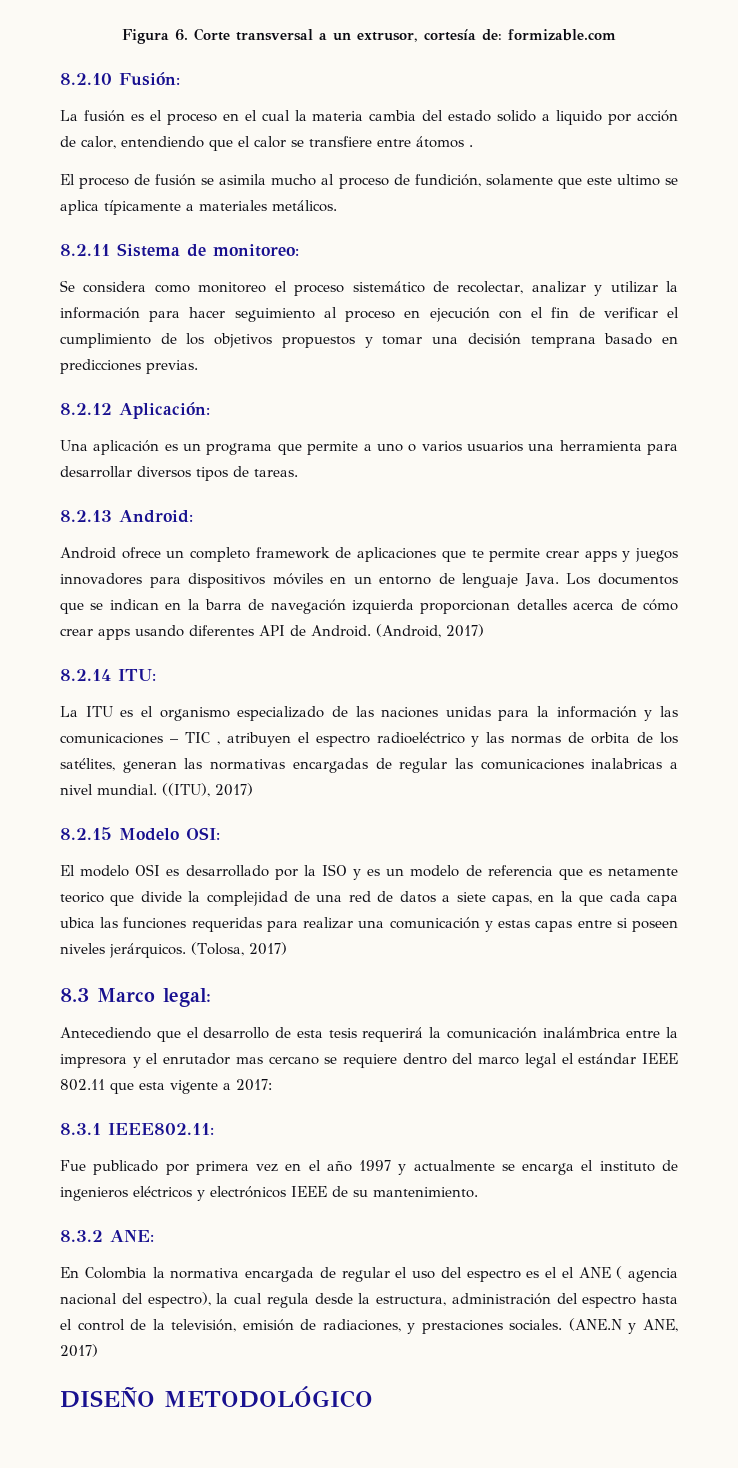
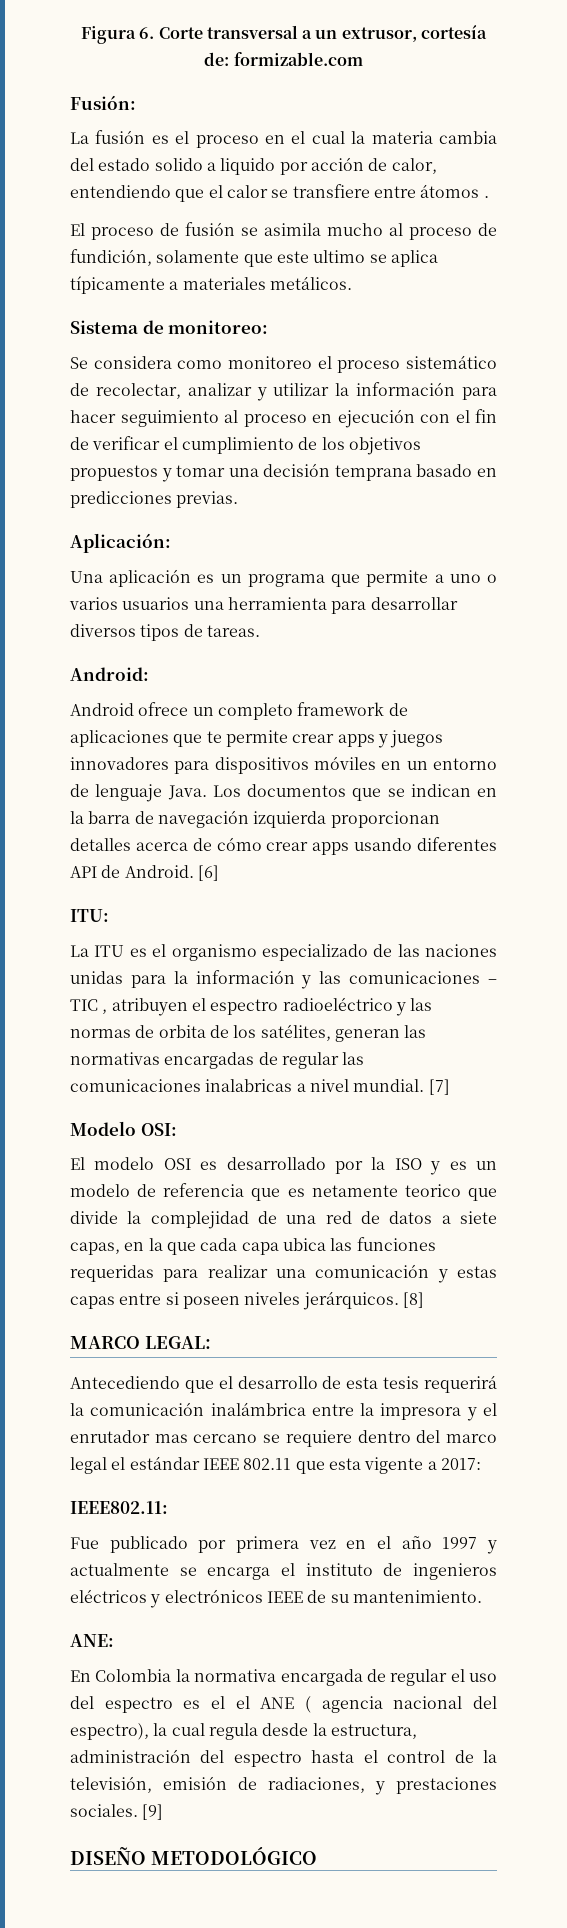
- 8.2.10 Fusión:
+ Fusión:
- 8.2.11 Sistema de monitoreo:
+ Sistema de monitoreo:
- 8.2.12 Aplicación:
+ Aplicación:
- 8.2.13 Android:
+ Android:
- (Android, 2017)
- 8.2.14 ITU:
+ [6]
+ ITU:
- ((ITU), 2017)
- 8.2.15 Modelo OSI:
+ [7]
+ Modelo OSI:
- (Tolosa, 2017)
- 8.3 Marco legal:
+ [8]
+ MARCO LEGAL:
- 8.3.1 IEEE802.11:
+ IEEE802.11:
- 8.3.2 ANE:
+ ANE:
- (ANE.N y ANE, 2017)
+ [9]

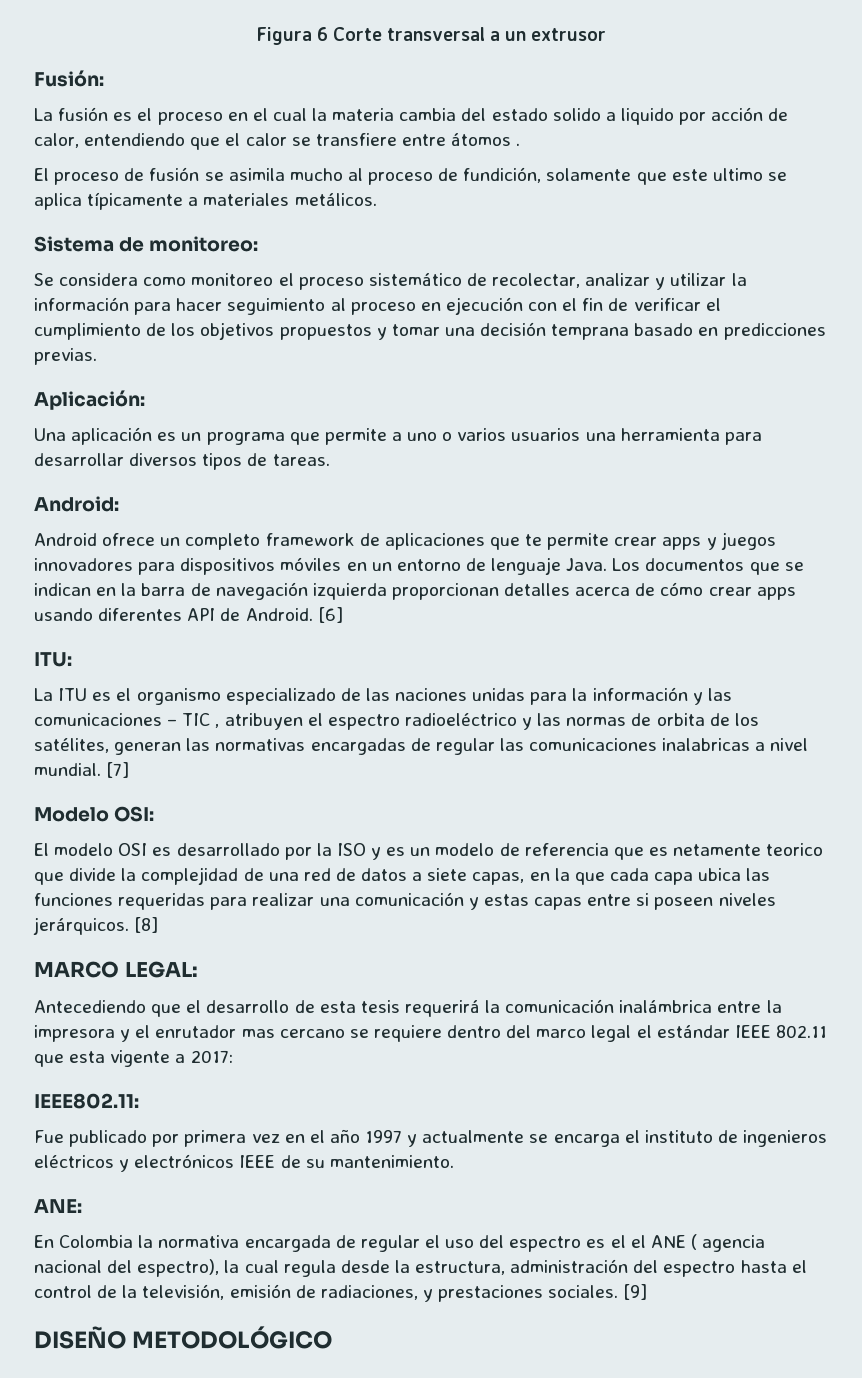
- Figura 6. Corte transversal a un extrusor, cortesía de: formizable.com
+ Figura 6 Corte transversal a un extrusor

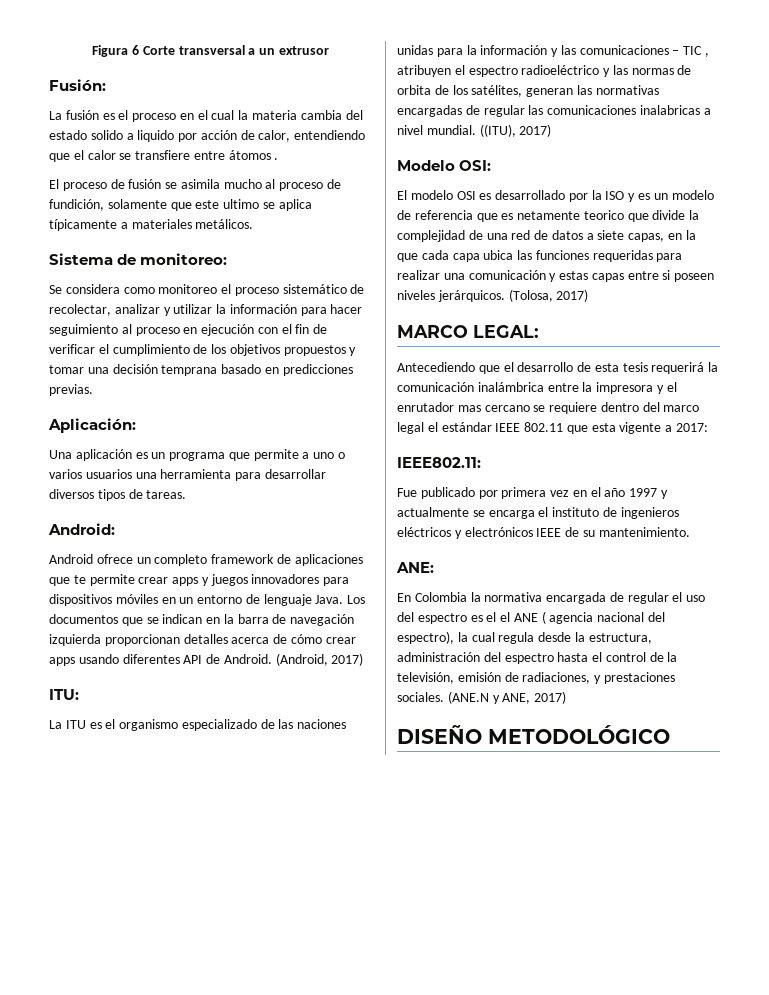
- [6]
+ (Android, 2017)
- [7]
+ ((ITU), 2017)
- [8]
+ (Tolosa, 2017)
- [9]
+ (ANE.N y ANE, 2017)

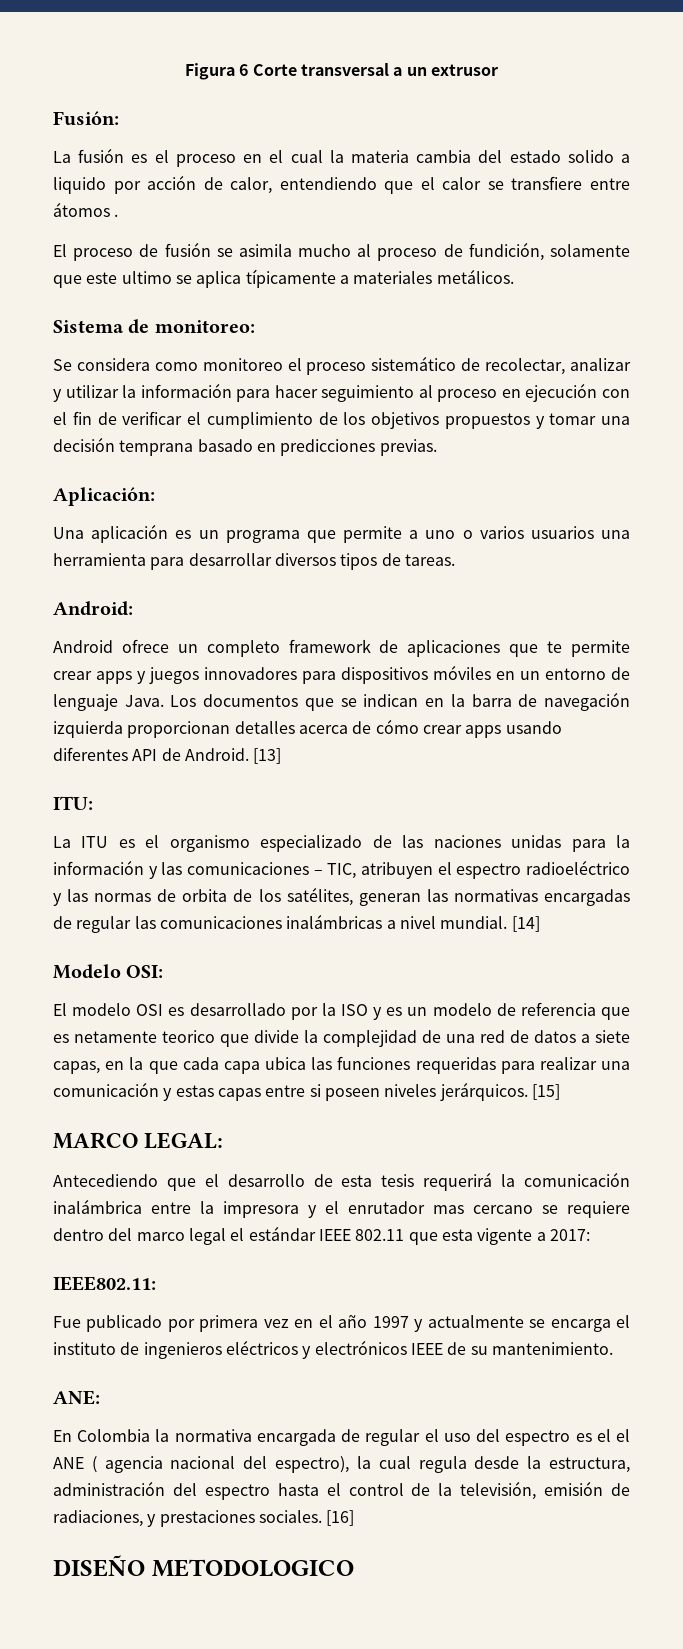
- (Android, 2017)
+ [13]
- La ITU es el organismo especializado de las naciones unidas para la información y las comunicaciones – TIC , atribuyen el espectro radioeléctrico y las normas de orbita de los satélites, generan las normativas encargadas de regular las comunicaciones inalabricas a nivel mundial.
+ La ITU es el organismo especializado de las naciones unidas para la información y las comunicaciones – TIC, atribuyen el espectro radioeléctrico y las normas de orbita de los satélites, generan las normativas encargadas de regular las comunicaciones inalámbricas a nivel mundial.
- ((ITU), 2017)
+ [14]
- (Tolosa, 2017)
+ [15]
- (ANE.N y ANE, 2017)
+ [16]
- DISEÑO METODOLÓGICO
+ DISEÑO METODOLOGICO

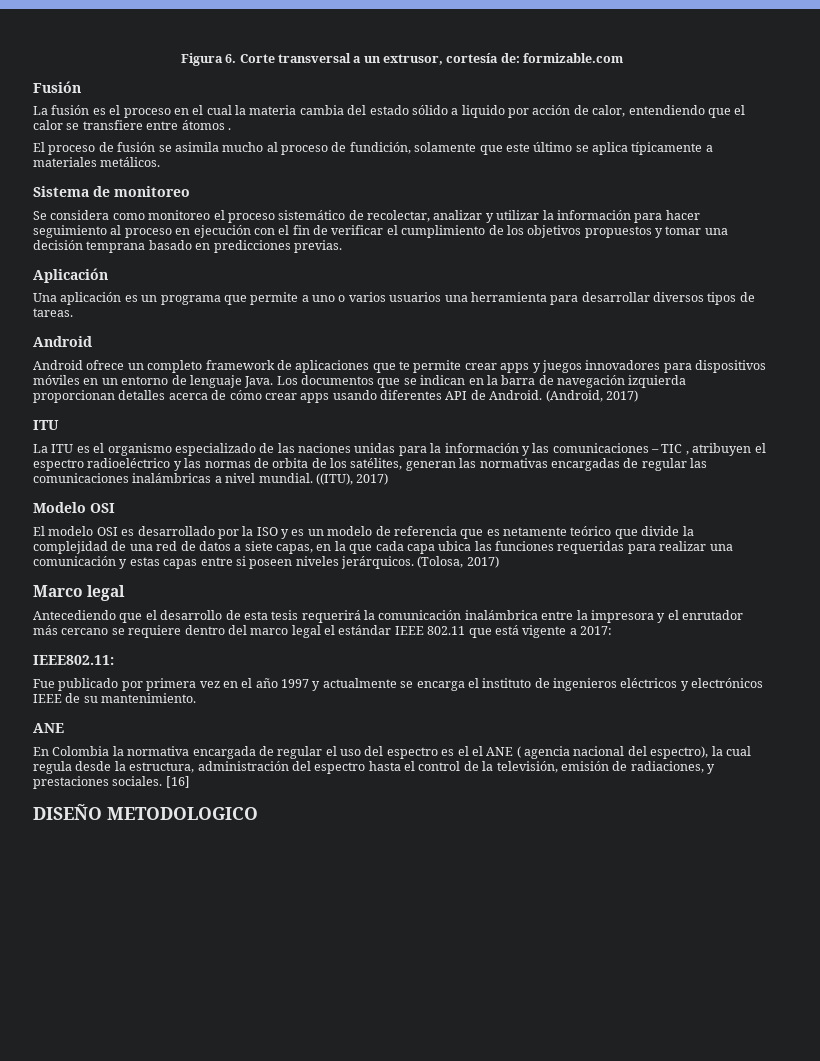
- Figura 6 Corte transversal a un extrusor
- Fusión:
+ Figura 6. Corte transversal a un extrusor, cortesía de: formizable.com
+ Fusión
- La fusión es el proceso en el cual la materia cambia del estado solido a liquido por acción de calor, entendiendo que el calor se transfiere entre átomos .
+ La fusión es el proceso en el cual la materia cambia del estado sólido a liquido por acción de calor, entendiendo que el calor se transfiere entre átomos .
- El proceso de fusión se asimila mucho al proceso de fundición, solamente que este ultimo se aplica típicamente a materiales metálicos.
+ El proceso de fusión se asimila mucho al proceso de fundición, solamente que este último se aplica típicamente a materiales metálicos.
- Sistema de monitoreo:
+ Sistema de monitoreo
- Aplicación:
+ Aplicación
  Una aplicación es un programa que permite a uno o varios usuarios una herramienta para desarrollar diversos tipos de tareas.
- Android:
+ Android
- [13]
- ITU:
+ (Android, 2017)
+ ITU
- La ITU es el organismo especializado de las naciones unidas para la información y las comunicaciones – TIC, atribuyen el espectro radioeléctrico y las normas de orbita de los satélites, generan las normativas encargadas de regular las comunicaciones inalámbricas a nivel mundial.
+ La ITU es el organismo especializado de las naciones unidas para la información y las comunicaciones – TIC , atribuyen el espectro radioeléctrico y las normas de orbita de los satélites, generan las normativas encargadas de regular las comunicaciones inalámbricas a nivel mundial.
- [14]
+ ((ITU), 2017)
- Modelo OSI:
+ Modelo OSI
- El modelo OSI es desarrollado por la ISO y es un modelo de referencia que es netamente teorico que divide la complejidad de una red de datos a siete capas, en la que cada capa ubica las funciones requeridas para realizar una comunicación y estas capas entre si poseen niveles jerárquicos.
+ El modelo OSI es desarrollado por la ISO y es un modelo de referencia que es netamente teórico que divide la complejidad de una red de datos a siete capas, en la que cada capa ubica las funciones requeridas para realizar una comunicación y estas capas entre si poseen niveles jerárquicos.
- [15]
- MARCO LEGAL:
+ (Tolosa, 2017)
+ Marco legal
- Antecediendo que el desarrollo de esta tesis requerirá la comunicación inalámbrica entre la impresora y el enrutador mas cercano se requiere dentro del marco legal el estándar IEEE 802.11 que esta vigente a 2017:
+ Antecediendo que el desarrollo de esta tesis requerirá la comunicación inalámbrica entre la impresora y el enrutador más cercano se requiere dentro del marco legal el estándar IEEE 802.11 que está vigente a 2017:
  Fue publicado por primera vez en el año 1997 y actualmente se encarga el instituto de ingenieros eléctricos y electrónicos IEEE de su mantenimiento.
- ANE:
+ ANE

